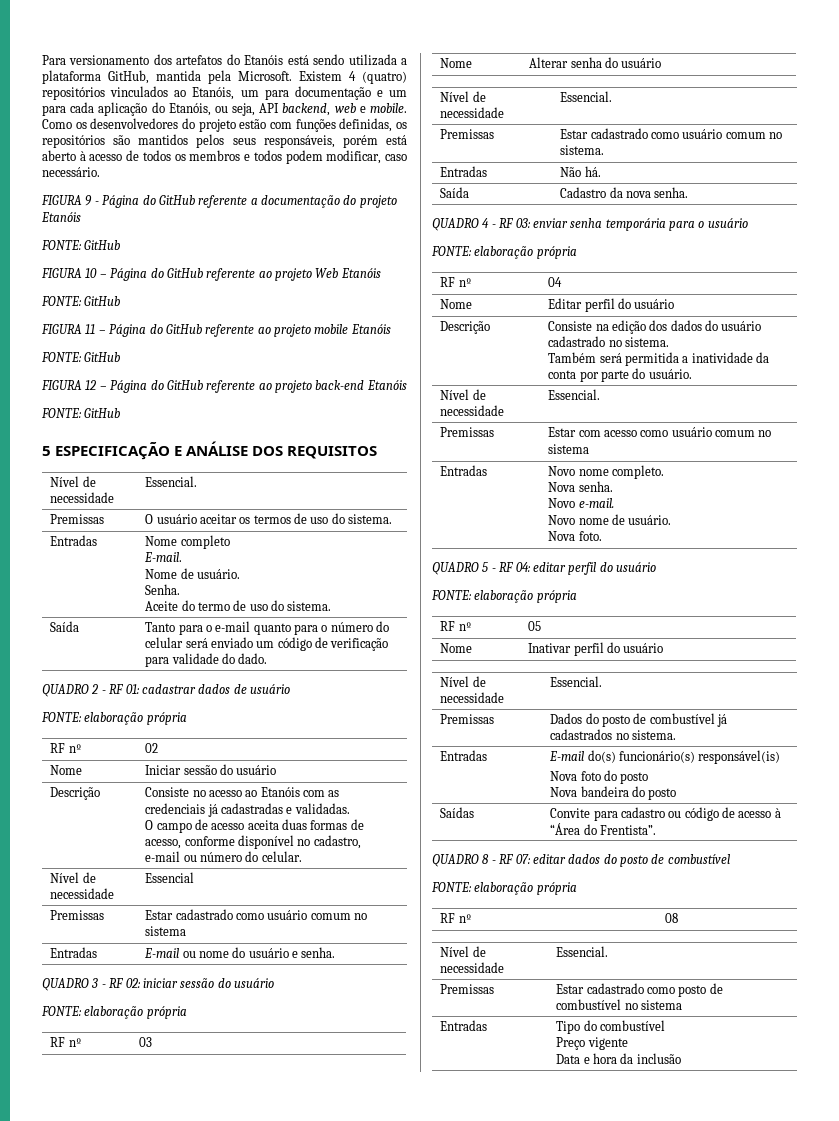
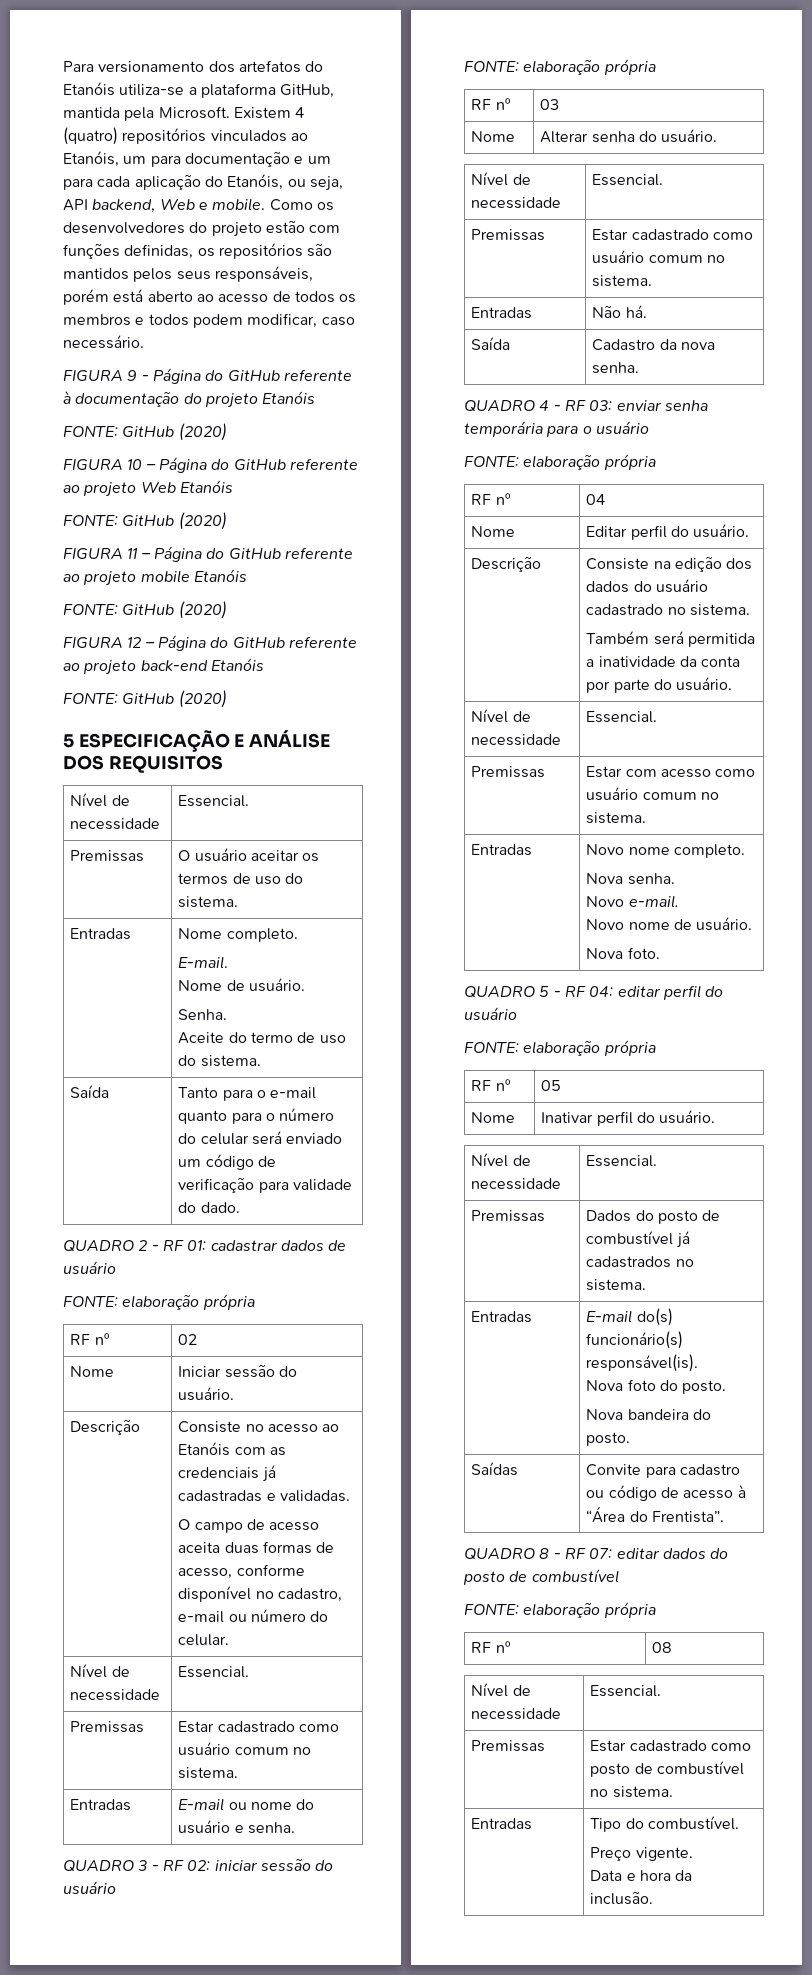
- Para versionamento dos artefatos do Etanóis está sendo utilizada a plataforma GitHub, mantida pela Microsoft.
+ Para versionamento dos artefatos do Etanóis utiliza-se a plataforma GitHub, mantida pela Microsoft.
- Existem 4 (quatro) repositórios vinculados ao Etanóis, um para documentação e um para cada aplicação do Etanóis, ou seja, API backend, web e mobile.
+ Existem 4 (quatro) repositórios vinculados ao Etanóis, um para documentação e um para cada aplicação do Etanóis, ou seja, API backend, Web e mobile.
- Como os desenvolvedores do projeto estão com funções definidas, os repositórios são mantidos pelos seus responsáveis, porém está aberto à acesso de todos os membros e todos podem modificar, caso necessário.
+ Como os desenvolvedores do projeto estão com funções definidas, os repositórios são mantidos pelos seus responsáveis, porém está aberto ao acesso de todos os membros e todos podem modificar, caso necessário.
- FIGURA 9 - Página do GitHub referente a documentação do projeto Etanóis
- FONTE: GitHub
+ FIGURA 9 - Página do GitHub referente à documentação do projeto Etanóis
+ FONTE: GitHub (2020)
  FIGURA 10 – Página do GitHub referente ao projeto Web Etanóis
- FONTE: GitHub
+ FONTE: GitHub (2020)
  FIGURA 11 – Página do GitHub referente ao projeto mobile Etanóis
- FONTE: GitHub
+ FONTE: GitHub (2020)
  FIGURA 12 – Página do GitHub referente ao projeto back-end Etanóis
- FONTE: GitHub
+ FONTE: GitHub (2020)
- Entradas | Nome completo
+ Entradas | Nome completo.
- Nome | Iniciar sessão do usuário
+ Nome | Iniciar sessão do usuário.
  Descrição | Consiste no acesso ao Etanóis com as credenciais já cadastradas e validadas.
  O campo de acesso aceita duas formas de acesso, conforme disponível no cadastro, e-mail ou número do celular.
- Nível de necessidade | Essencial
- Premissas | Estar cadastrado como usuário comum no sistema
+ Nível de necessidade | Essencial.
+ Premissas | Estar cadastrado como usuário comum no sistema.
- Nome | Alterar senha do usuário
+ Nome | Alterar senha do usuário.
- Nome | Editar perfil do usuário
+ Nome | Editar perfil do usuário.
- Premissas | Estar com acesso como usuário comum no sistema
+ Premissas | Estar com acesso como usuário comum no sistema.
- Nome | Inativar perfil do usuário
+ Nome | Inativar perfil do usuário.
- Entradas | E-mail do(s) funcionário(s) responsável(is)
- Nova foto do posto
- Nova bandeira do posto
+ Entradas | E-mail do(s) funcionário(s) responsável(is).
+ Nova foto do posto.
+ Nova bandeira do posto.
- Premissas | Estar cadastrado como posto de combustível no sistema
+ Premissas | Estar cadastrado como posto de combustível no sistema.
- Entradas | Tipo do combustível
- Preço vigente
- Data e hora da inclusão
+ Entradas | Tipo do combustível.
+ Preço vigente.
+ Data e hora da inclusão.

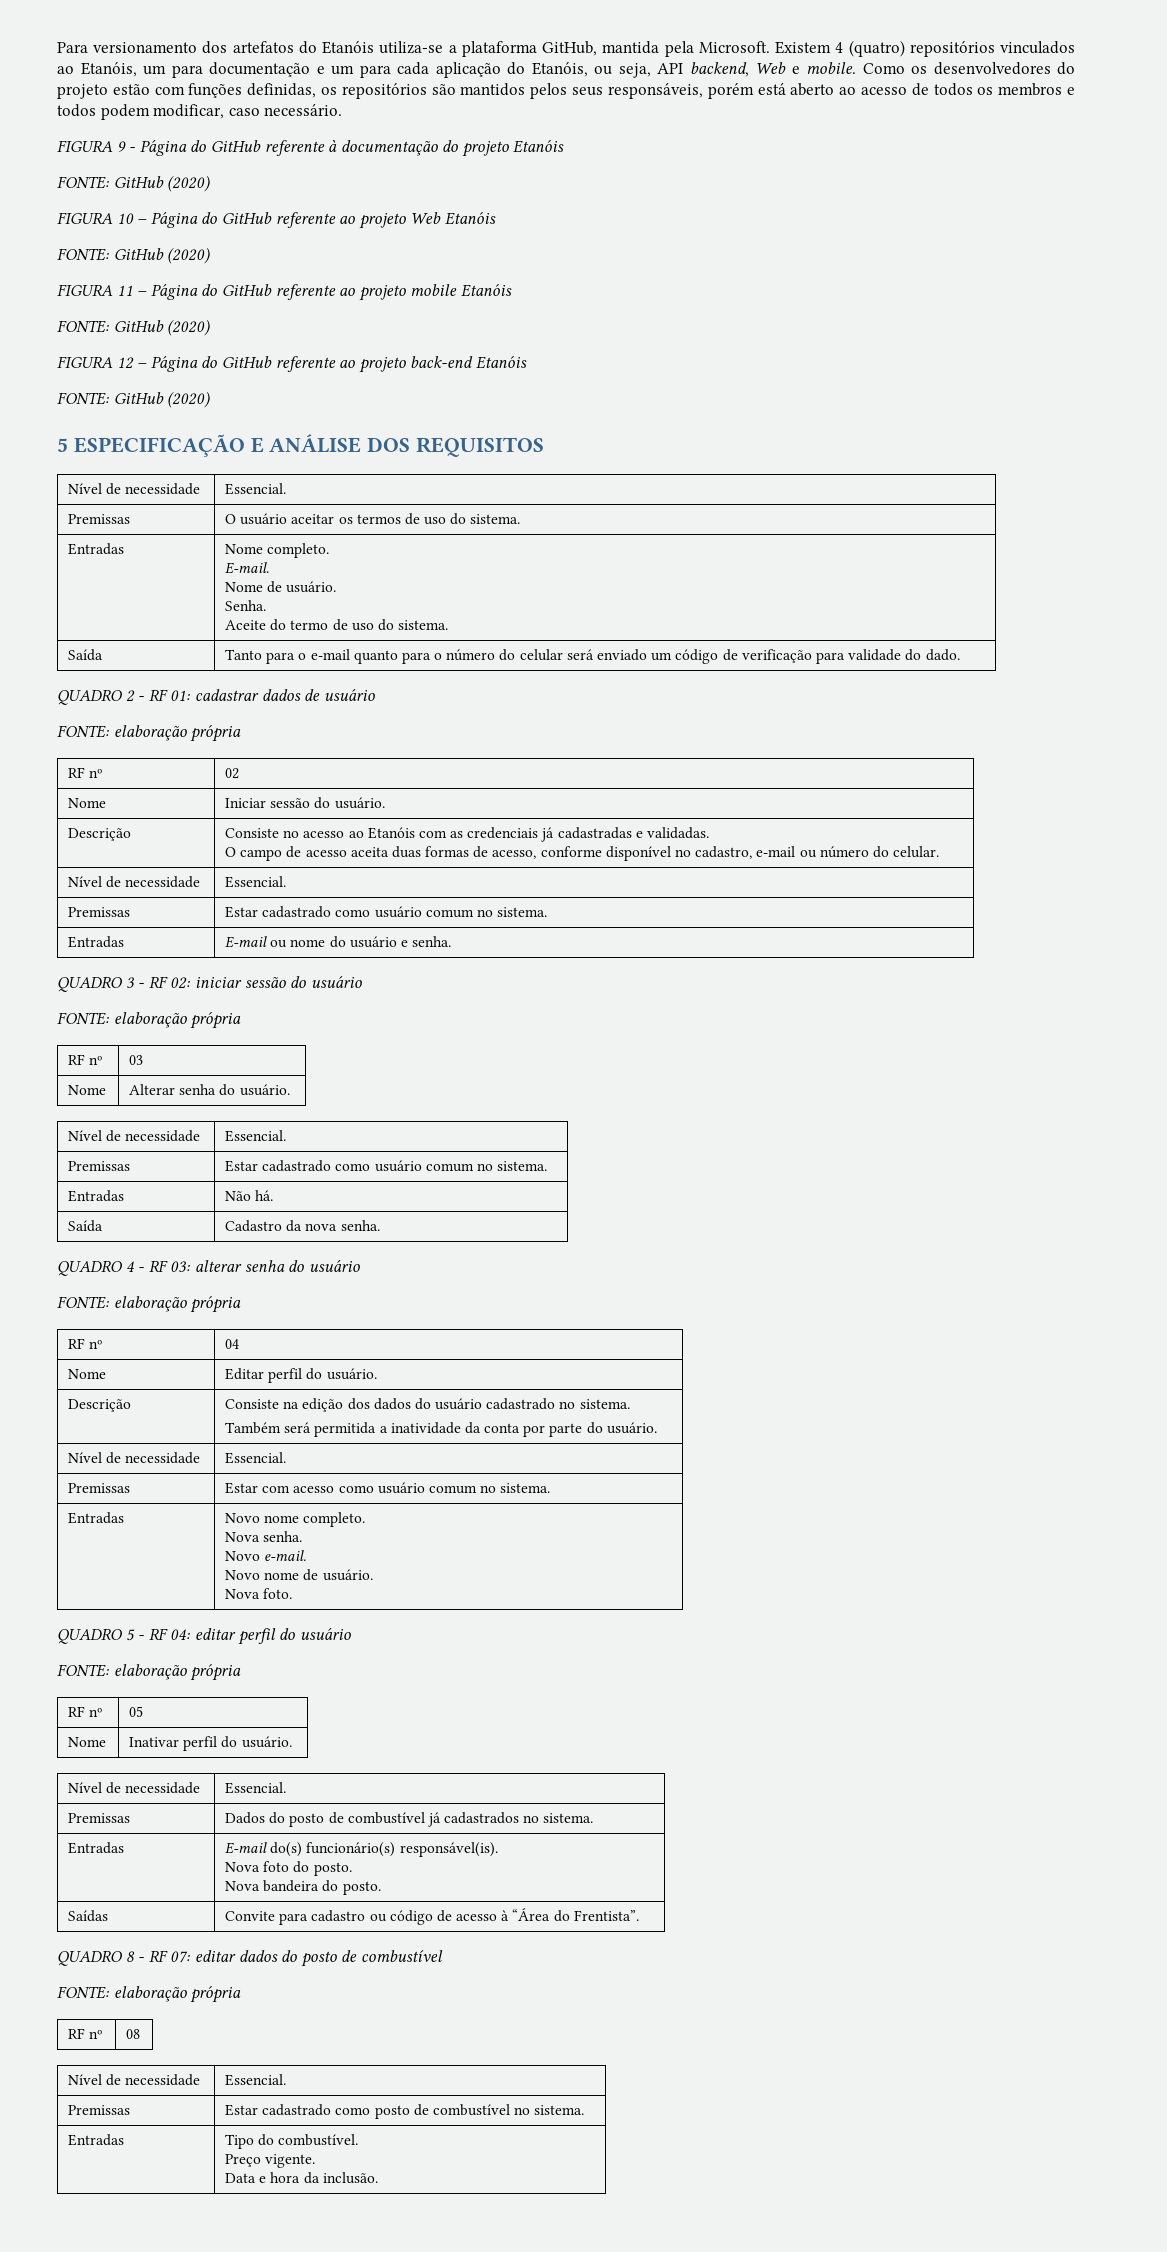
- QUADRO 4 - RF 03: enviar senha temporária para o usuário
+ QUADRO 4 - RF 03: alterar senha do usuário

